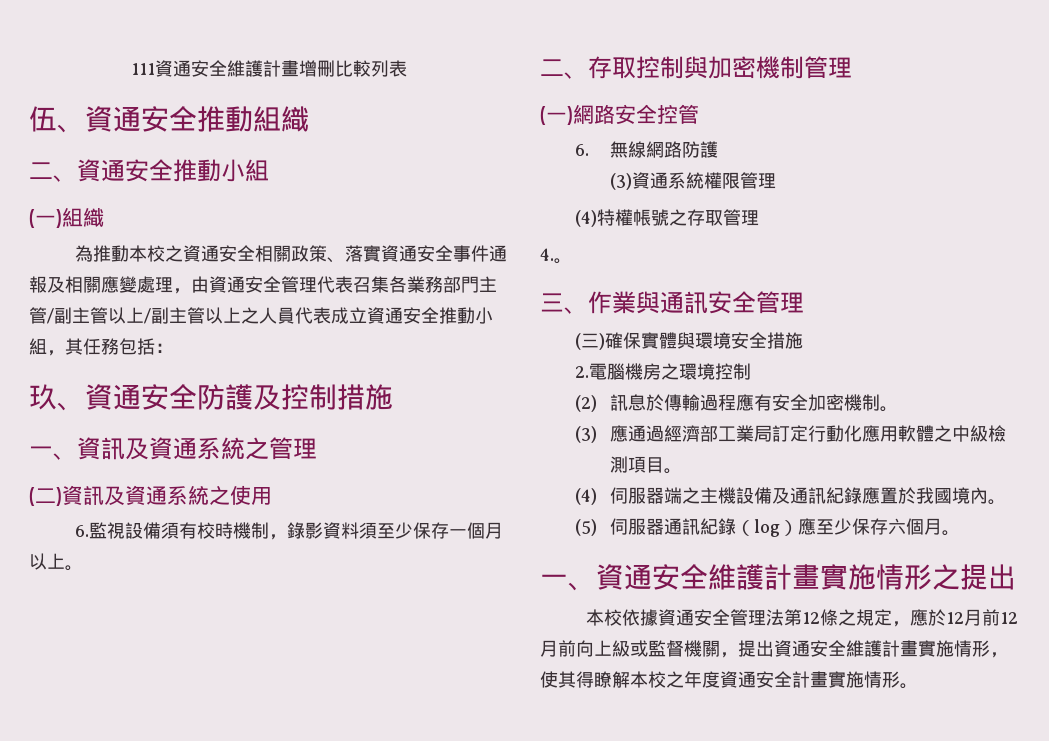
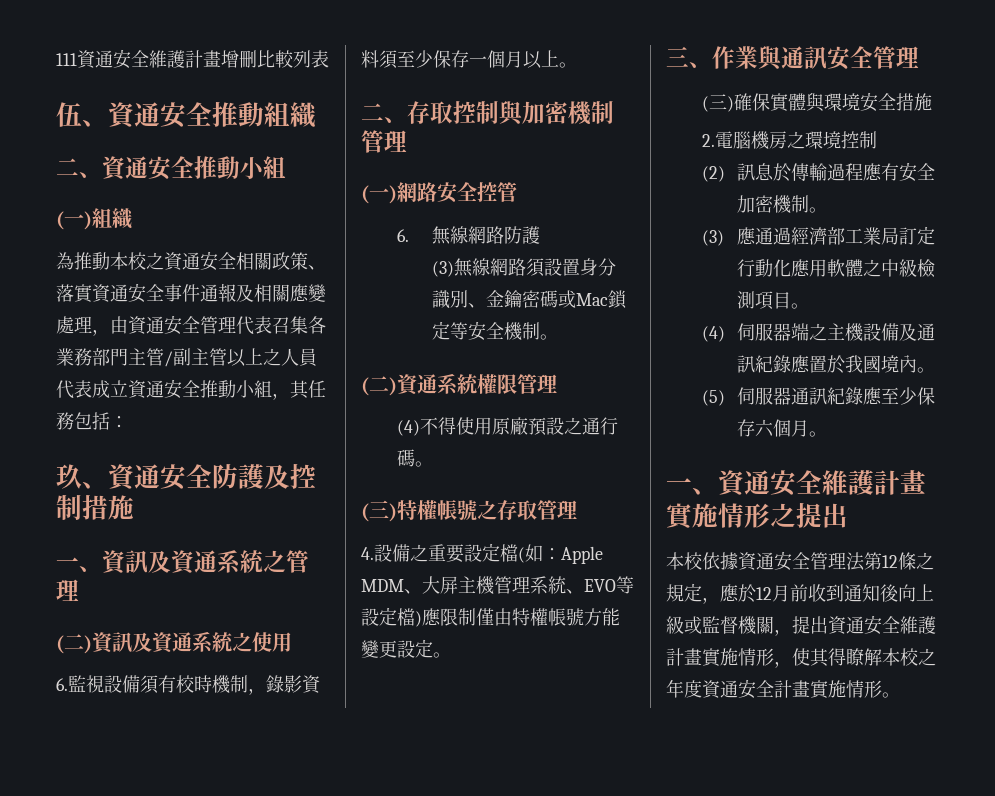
- 為推動本校之資通安全相關政策、落實資通安全事件通報及相關應變處理，由資通安全管理代表召集各業務部門主管/副主管以上/副主管以上之人員代表成立資通安全推動小組，其任務包括：
+ 為推動本校之資通安全相關政策、落實資通安全事件通報及相關應變處理，由資通安全管理代表召集各業務部門主管/副主管以上之人員代表成立資通安全推動小組，其任務包括：
- (3)資通系統權限管理
+ (3)無線網路須設置身分識別、金鑰密碼或Mac鎖定等安全機制。
+ (二)資通系統權限管理
- (4)特權帳號之存取管理
+ (4)不得使用原廠預設之通行碼。
+ (三)特權帳號之存取管理
- 4.。
+ 4.設備之重要設定檔(如：Apple MDM、大屏主機管理系統、EVO等設定檔)應限制僅由特權帳號方能變更設定。
- (5)伺服器通訊紀錄（log）應至少保存六個月。
+ (5)伺服器通訊紀錄應至少保存六個月。
- 本校依據資通安全管理法第12條之規定，應於12月前12月前向上級或監督機關，提出資通安全維護計畫實施情形，使其得瞭解本校之年度資通安全計畫實施情形。
+ 本校依據資通安全管理法第12條之規定，應於12月前收到通知後向上級或監督機關，提出資通安全維護計畫實施情形，使其得瞭解本校之年度資通安全計畫實施情形。

